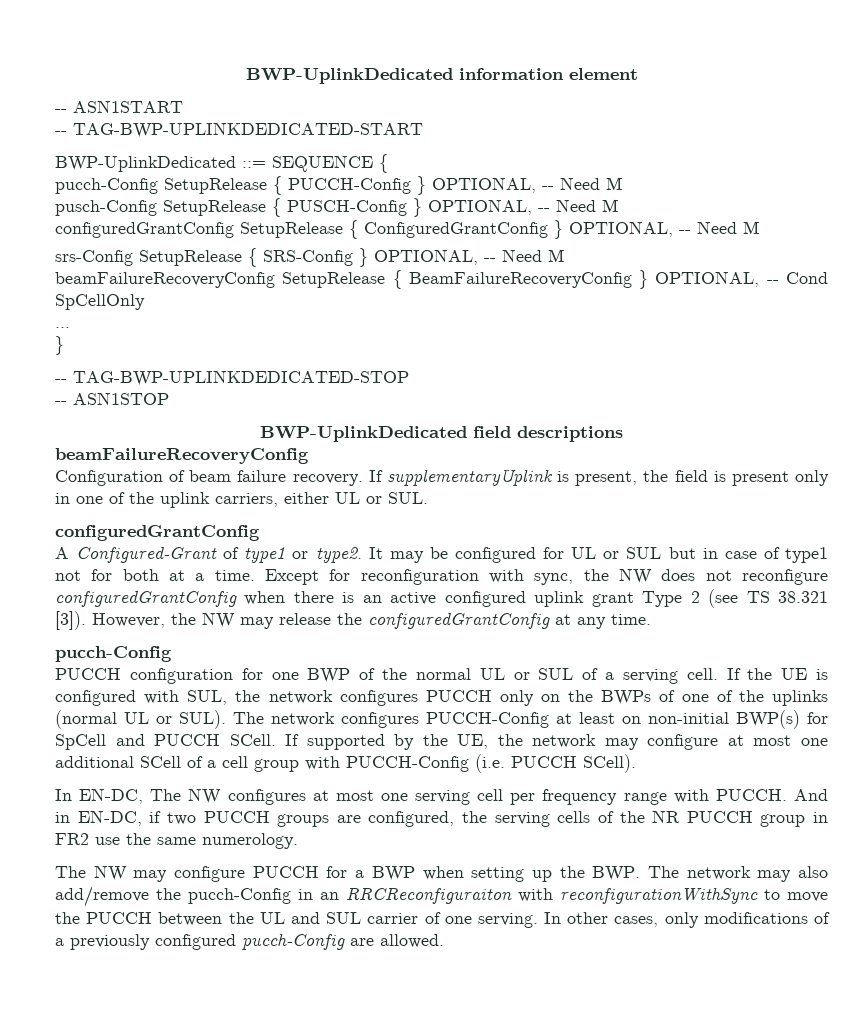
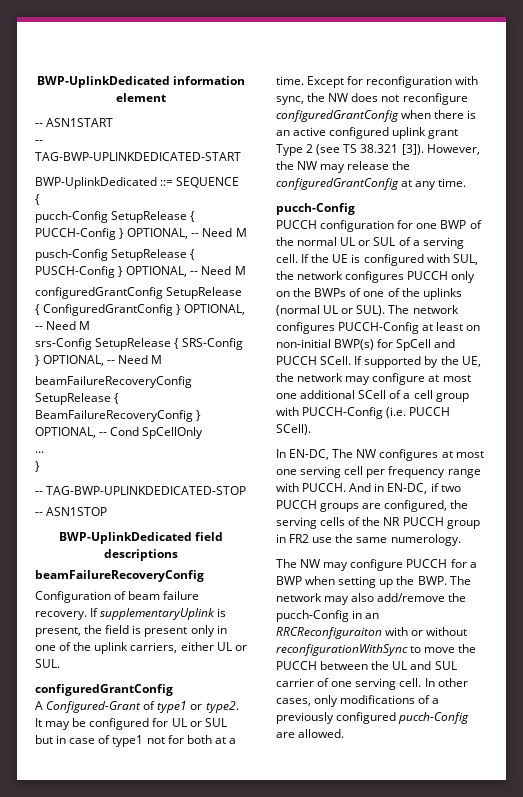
- The NW may configure PUCCH for a BWP when setting up the BWP. The network may also add/remove the pucch-Config in an RRCReconfiguraiton with reconfigurationWithSync to move the PUCCH between the UL and SUL carrier of one serving.
+ The NW may configure PUCCH for a BWP when setting up the BWP. The network may also add/remove the pucch-Config in an RRCReconfiguraiton with or without reconfigurationWithSync to move the PUCCH between the UL and SUL carrier of one serving cell.

